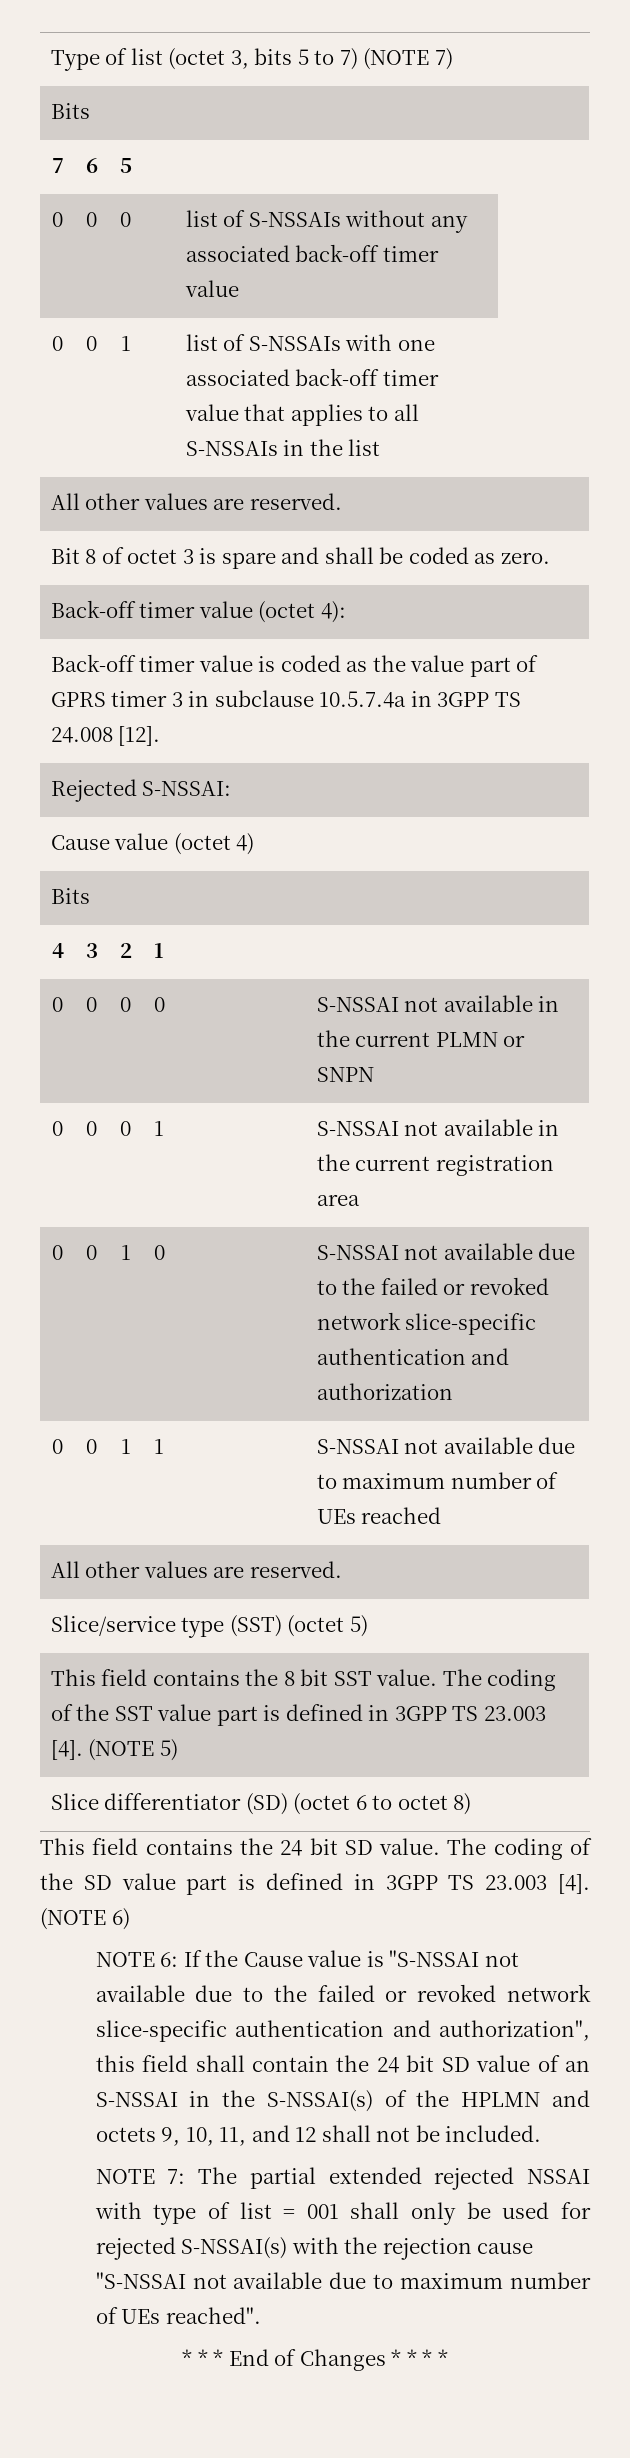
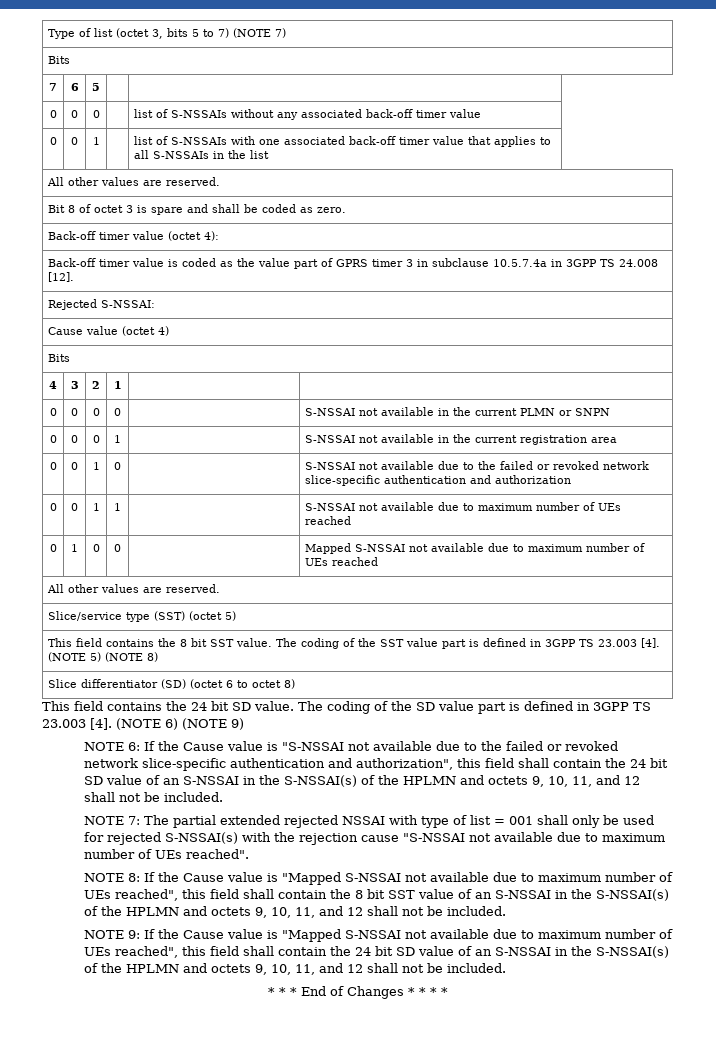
+ 0 | 1 | 0 | 0 | | Mapped S-NSSAI not available due to maximum number of UEs reached
- This field contains the 8 bit SST value. The coding of the SST value part is defined in 3GPP TS 23.003 [4]. (NOTE 5)
+ This field contains the 8 bit SST value. The coding of the SST value part is defined in 3GPP TS 23.003 [4]. (NOTE 5) (NOTE 8)
- (NOTE 6)
+ (NOTE 6) (NOTE 9)
+ NOTE 8: If the Cause value is "Mapped S-NSSAI not available due to maximum number of UEs reached", this field shall contain the 8 bit SST value of an S-NSSAI in the S-NSSAI(s) of the HPLMN and octets 9, 10, 11, and 12 shall not be included.
+ NOTE 9: If the Cause value is "Mapped S-NSSAI not available due to maximum number of UEs reached", this field shall contain the 24 bit SD value of an S-NSSAI in the S-NSSAI(s) of the HPLMN and octets 9, 10, 11, and 12 shall not be included.

